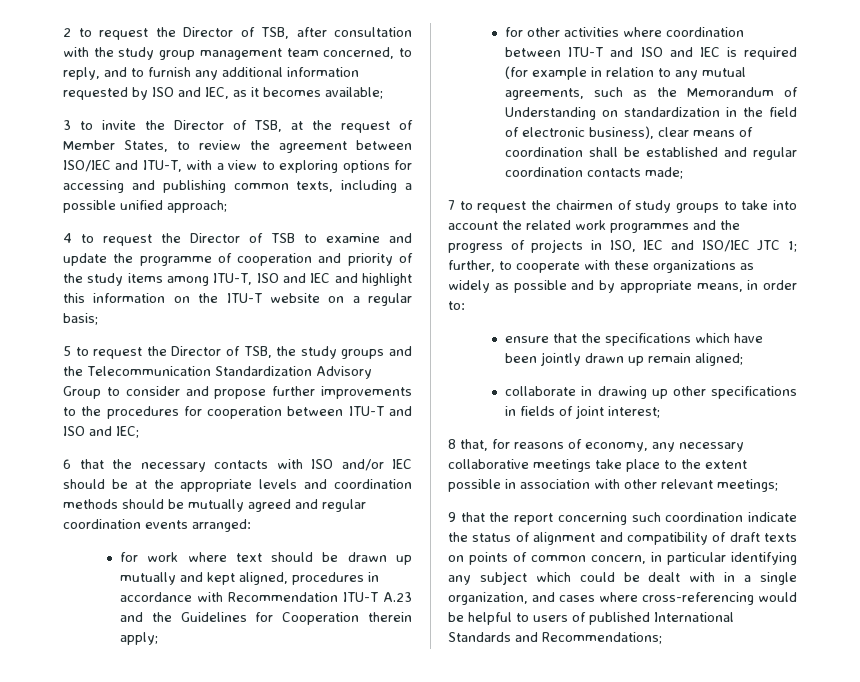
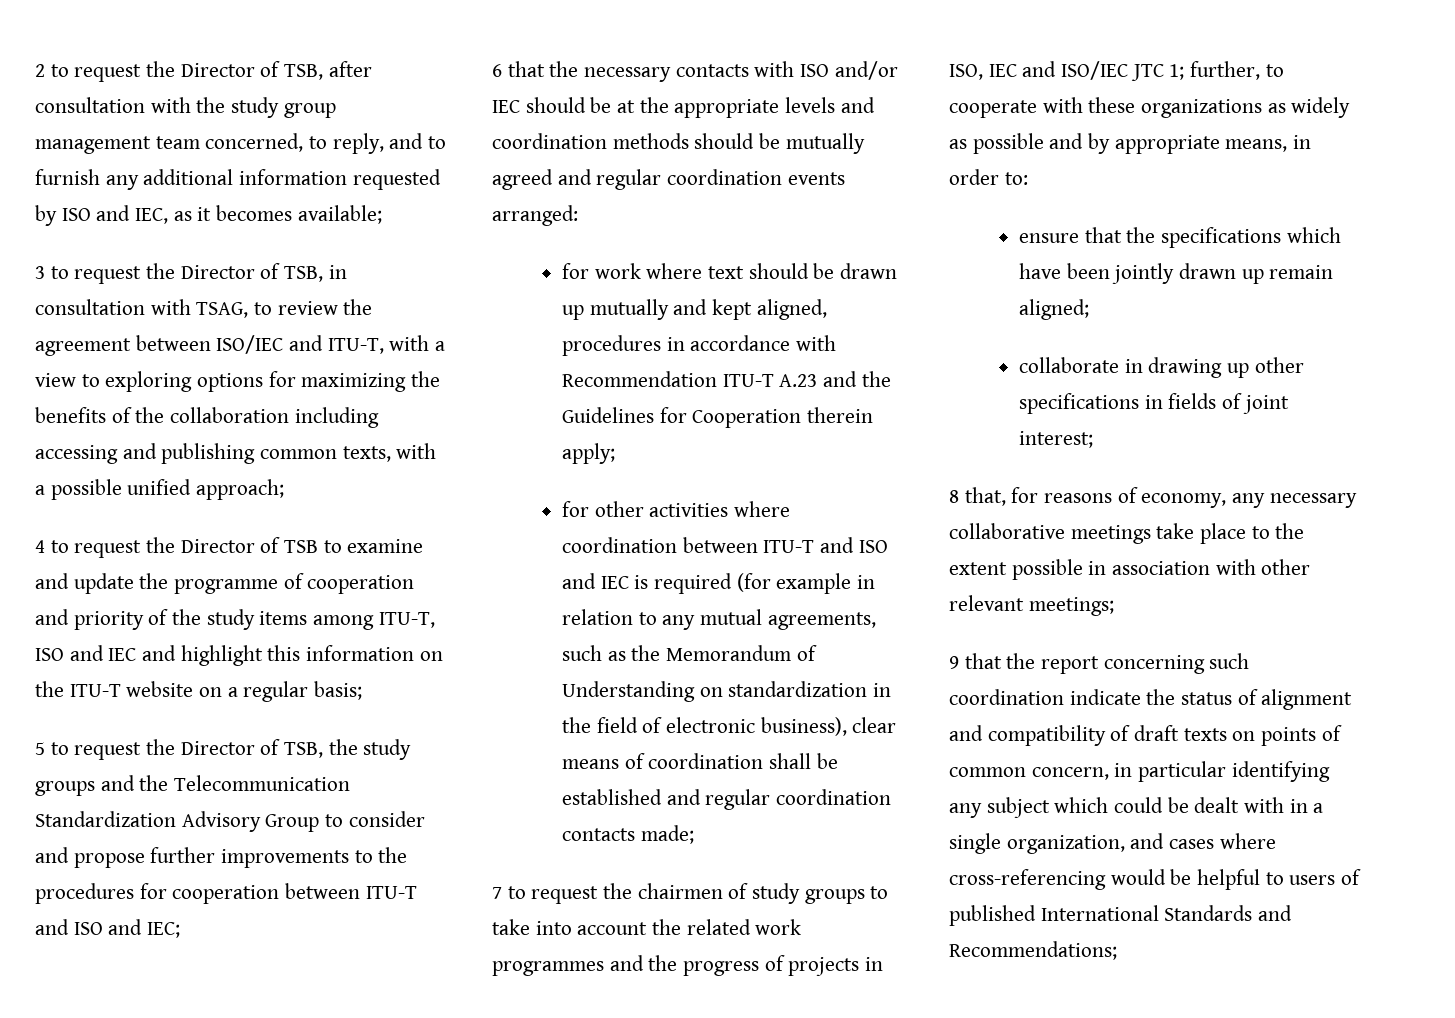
- 3 to invite the Director of TSB, at the request of Member States, to review the agreement between ISO/IEC and ITU-T, with a view to exploring options for accessing and publishing common texts, including a possible unified approach;
+ 3 to request the Director of TSB, in consultation with TSAG, to review the agreement between ISO/IEC and ITU-T, with a view to exploring options for maximizing the benefits of the collaboration including accessing and publishing common texts, with a possible unified approach;

